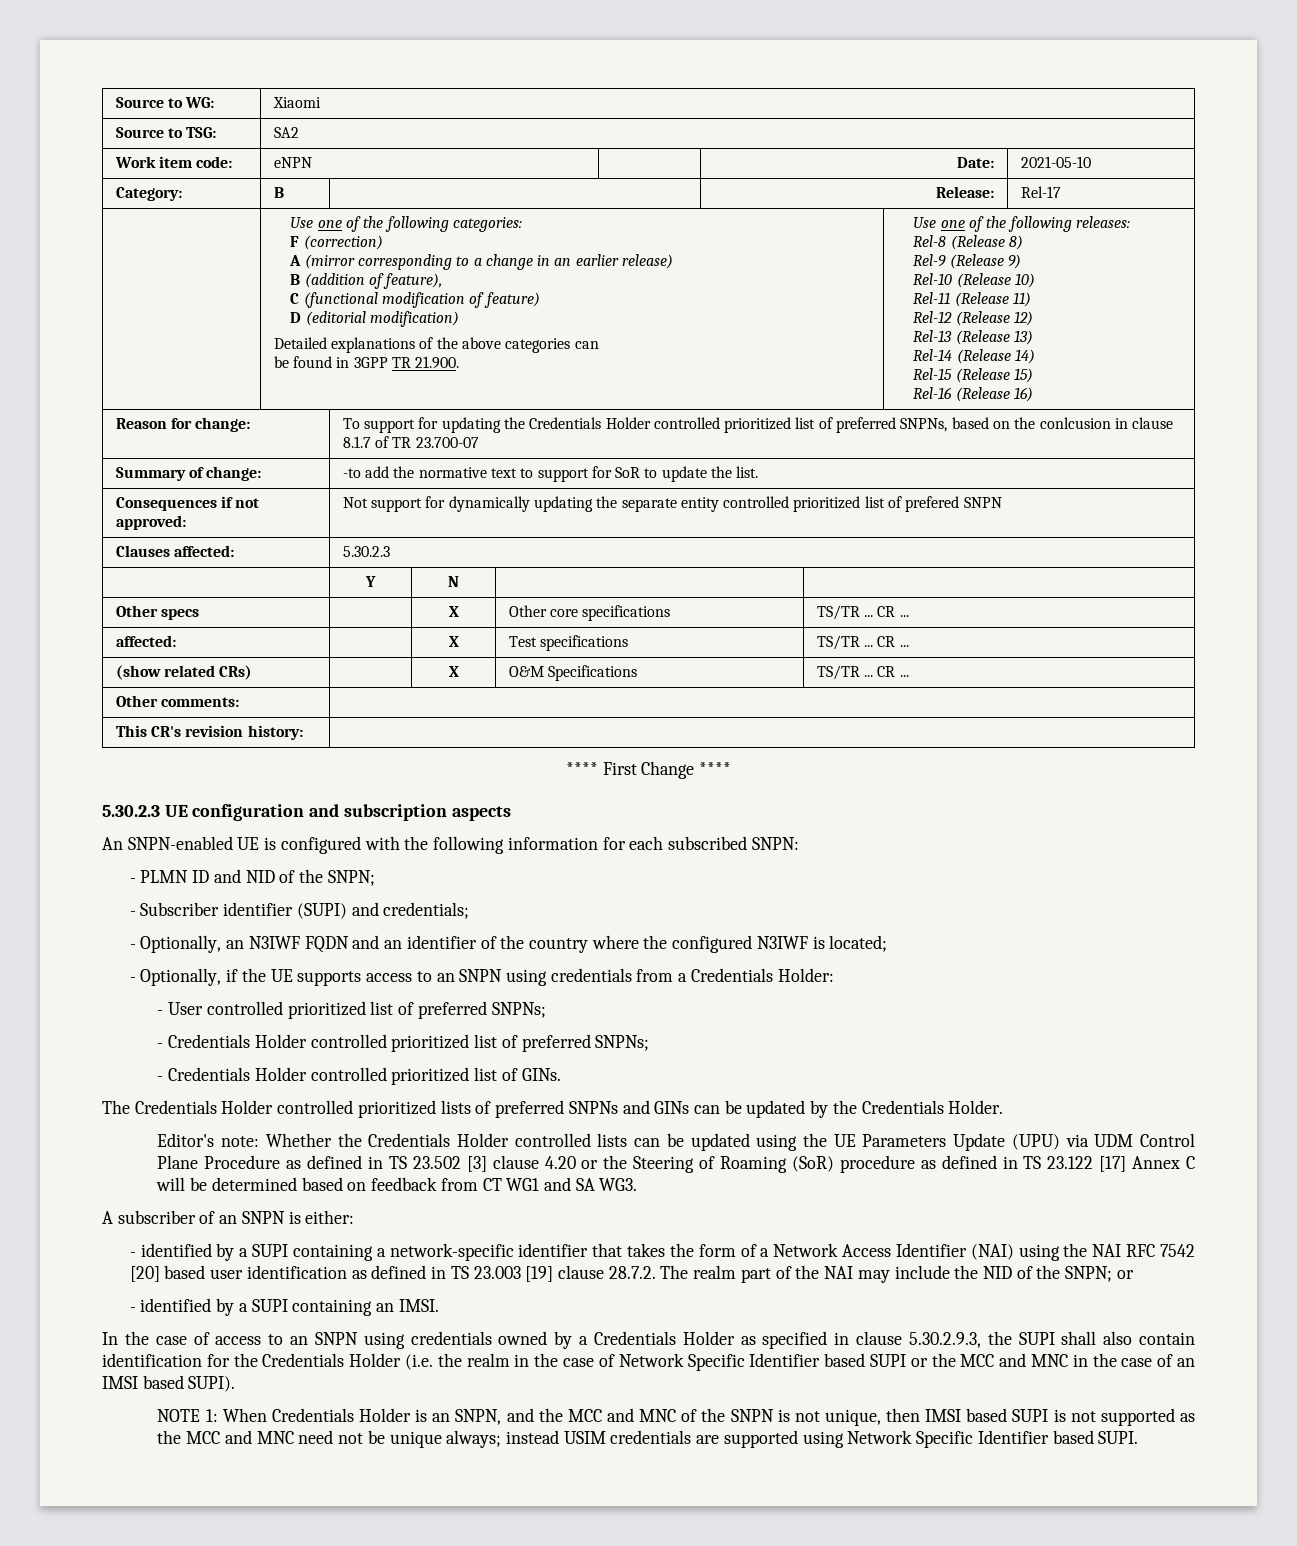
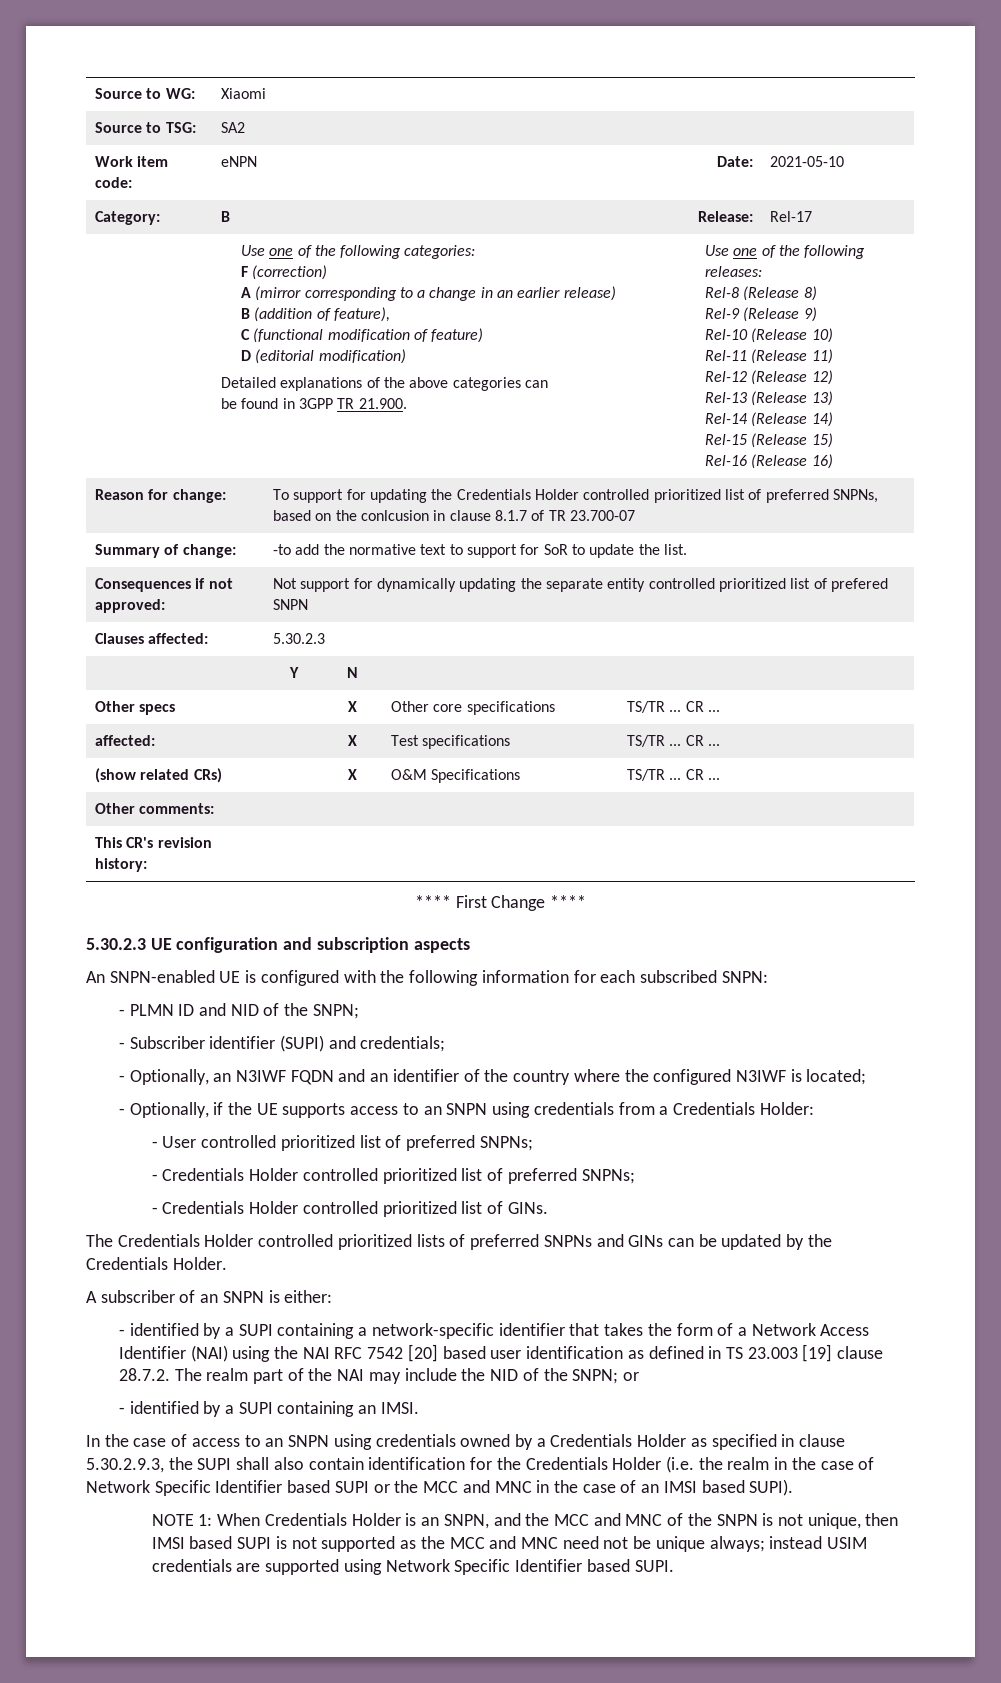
- Editor's note: Whether the Credentials Holder controlled lists can be updated using the UE Parameters Update (UPU) via UDM Control Plane Procedure as defined in TS 23.502 [3] clause 4.20 or the Steering of Roaming (SoR) procedure as defined in TS 23.122 [17] Annex C will be determined based on feedback from CT WG1 and SA WG3.

